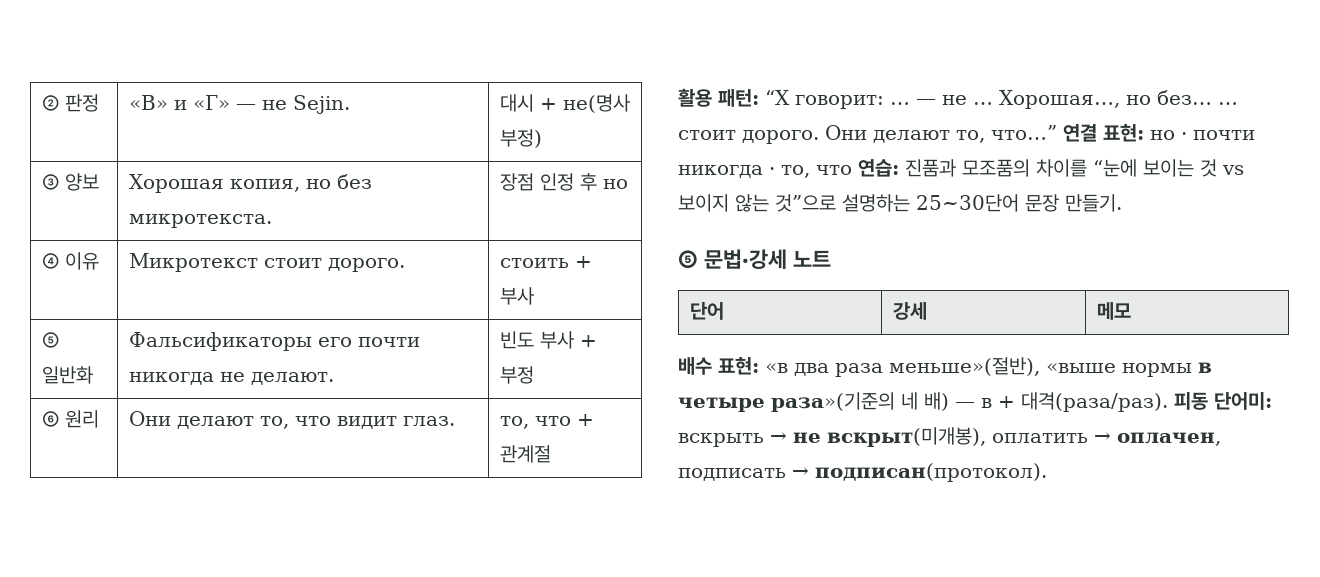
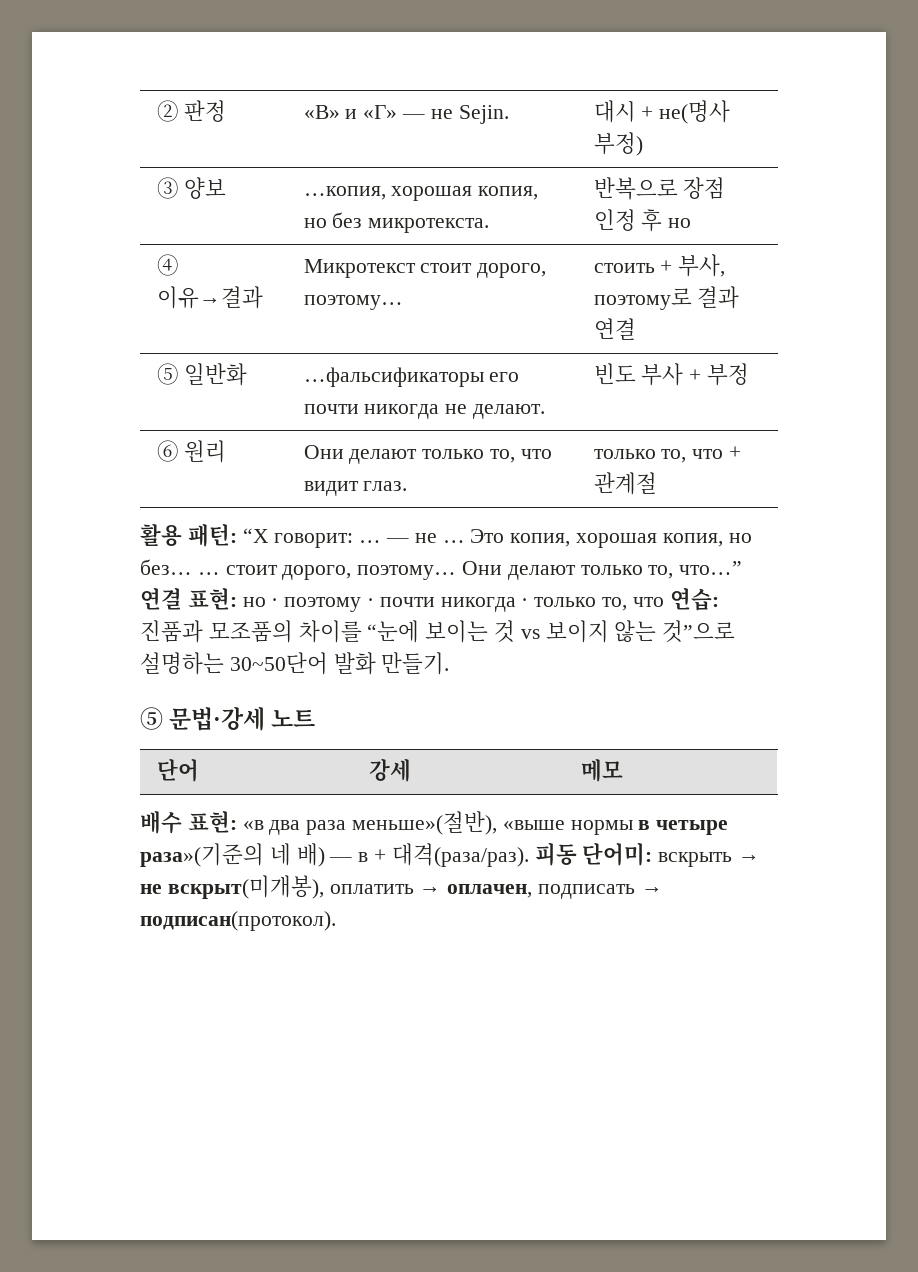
- ③ 양보 | Хорошая копия, но без микротекста. | 장점 인정 후 но
+ ③ 양보 | …копия, хорошая копия, но без микротекста. | 반복으로 장점 인정 후 но
- ④ 이유 | Микротекст стоит дорого. | стоить + 부사
+ ④ 이유→결과 | Микротекст стоит дорого, поэтому… | стоить + 부사, поэтому로 결과 연결
- ⑤ 일반화 | Фальсификаторы его почти никогда не делают. | 빈도 부사 + 부정
+ ⑤ 일반화 | …фальсификаторы его почти никогда не делают. | 빈도 부사 + 부정
- ⑥ 원리 | Они делают то, что видит глаз. | то, что + 관계절
+ ⑥ 원리 | Они делают только то, что видит глаз. | только то, что + 관계절
- Хорошая…, но без…
+ Это копия, хорошая копия, но без…
- … стоит дорого. Они делают то, что…”
+ … стоит дорого, поэтому… Они делают только то, что…”
- 연결 표현: но · почти никогда · то, что 연습: 진품과 모조품의 차이를 “눈에 보이는 것 vs 보이지 않는 것”으로 설명하는 25~30단어 문장 만들기.
+ 연결 표현: но · поэтому · почти никогда · только то, что 연습: 진품과 모조품의 차이를 “눈에 보이는 것 vs 보이지 않는 것”으로 설명하는 30~50단어 발화 만들기.

